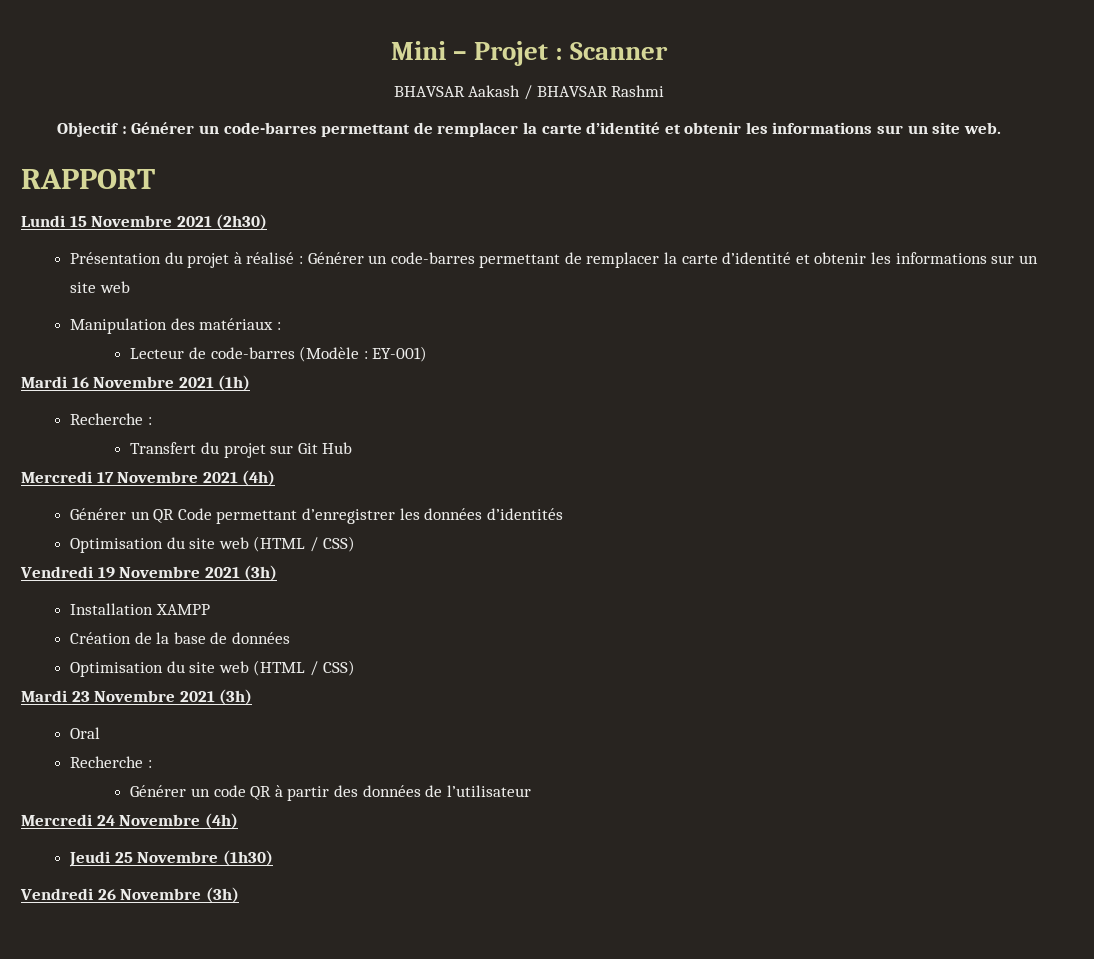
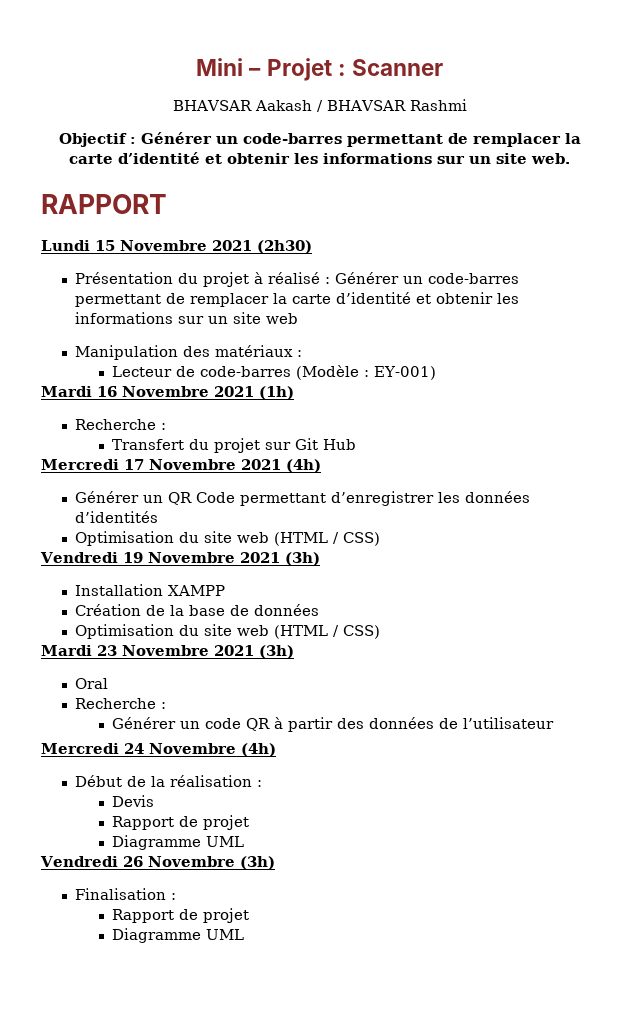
- Jeudi 25 Novembre (1h30)
+ Début de la réalisation :
+ Devis
+ Rapport de projet
+ Diagramme UML
  Vendredi 26 Novembre (3h)
+ Finalisation :
+ Rapport de projet
+ Diagramme UML

